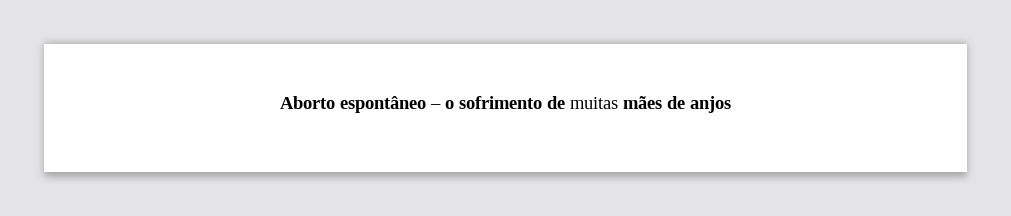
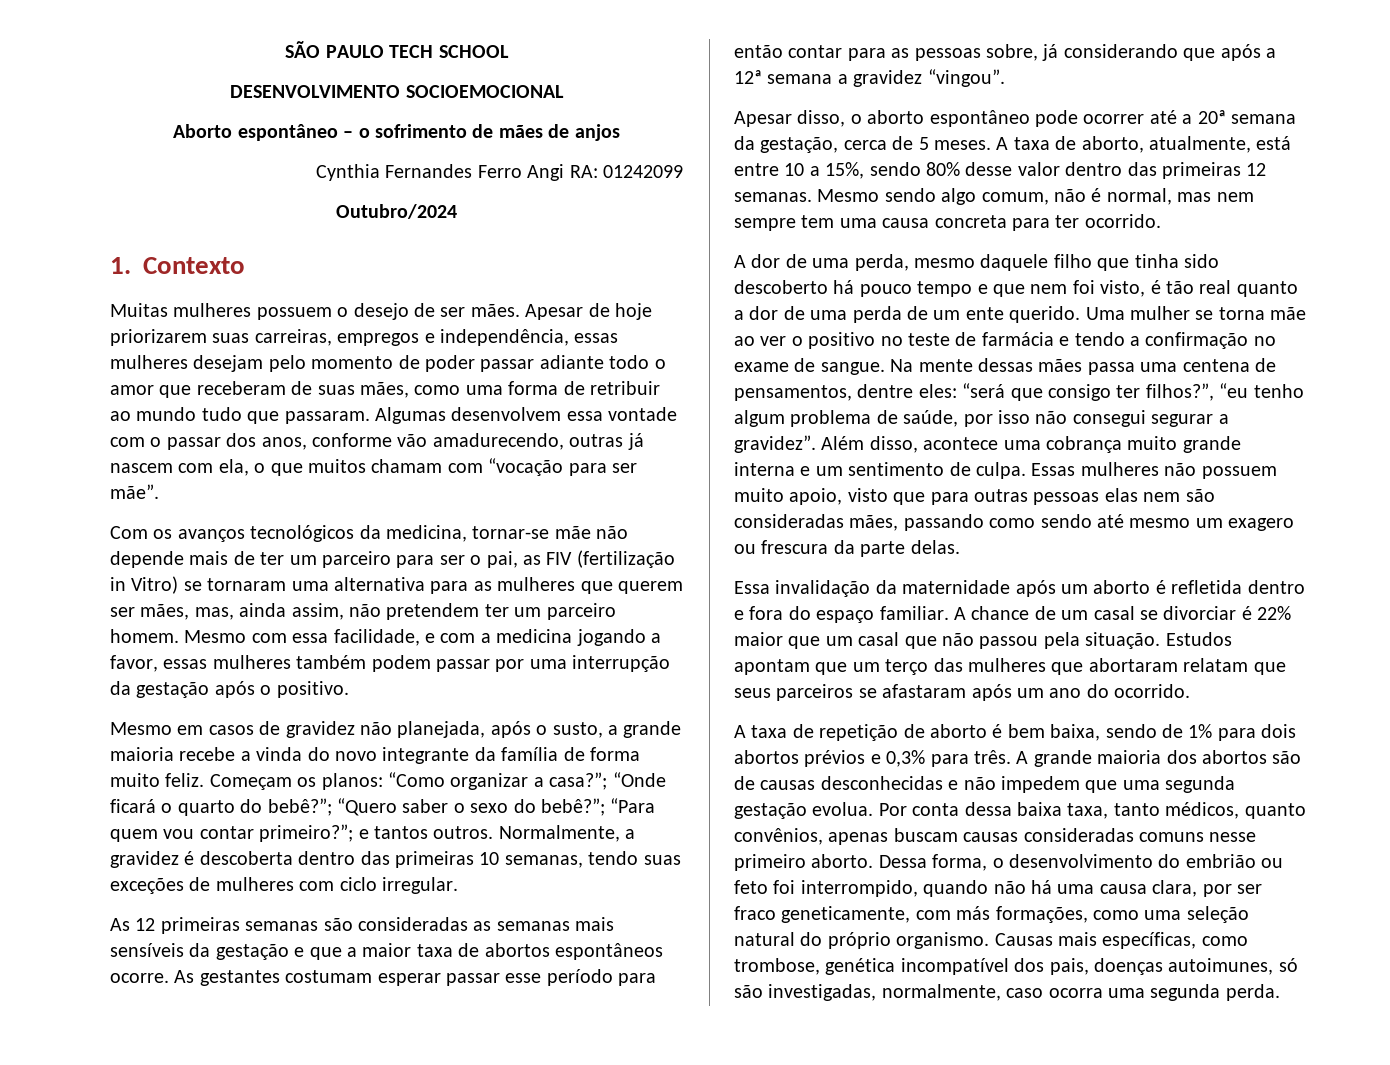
+ SÃO PAULO TECH SCHOOL
+ DESENVOLVIMENTO SOCIOEMOCIONAL
- Aborto espontâneo – o sofrimento de muitas mães de anjos
+ Aborto espontâneo – o sofrimento de mães de anjos
+ Cynthia Fernandes Ferro Angi RA: 01242099
+ Outubro/2024
+ 1. Contexto
+ Muitas mulheres possuem o desejo de ser mães. Apesar de hoje priorizarem suas carreiras, empregos e independência, essas mulheres desejam pelo momento de poder passar adiante todo o amor que receberam de suas mães, como uma forma de retribuir ao mundo tudo que passaram. Algumas desenvolvem essa vontade com o passar dos anos, conforme vão amadurecendo, outras já nascem com ela, o que muitos chamam com “vocação para ser mãe”.
+ Com os avanços tecnológicos da medicina, tornar-se mãe não depende mais de ter um parceiro para ser o pai, as FIV (fertilização in Vitro) se tornaram uma alternativa para as mulheres que querem ser mães, mas, ainda assim, não pretendem ter um parceiro homem. Mesmo com essa facilidade, e com a medicina jogando a favor, essas mulheres também podem passar por uma interrupção da gestação após o positivo.
+ Mesmo em casos de gravidez não planejada, após o susto, a grande maioria recebe a vinda do novo integrante da família de forma muito feliz. Começam os planos: “Como organizar a casa?”; “Onde ficará o quarto do bebê?”; “Quero saber o sexo do bebê?”; “Para quem vou contar primeiro?”; e tantos outros. Normalmente, a gravidez é descoberta dentro das primeiras 10 semanas, tendo suas exceções de mulheres com ciclo irregular.
+ As 12 primeiras semanas são consideradas as semanas mais sensíveis da gestação e que a maior taxa de abortos espontâneos ocorre. As gestantes costumam esperar passar esse período para então contar para as pessoas sobre, já considerando que após a 12ª semana a gravidez “vingou”.
+ Apesar disso, o aborto espontâneo pode ocorrer até a 20ª semana da gestação, cerca de 5 meses. A taxa de aborto, atualmente, está entre 10 a 15%, sendo 80% desse valor dentro das primeiras 12 semanas. Mesmo sendo algo comum, não é normal, mas nem sempre tem uma causa concreta para ter ocorrido.
+ A dor de uma perda, mesmo daquele filho que tinha sido descoberto há pouco tempo e que nem foi visto, é tão real quanto a dor de uma perda de um ente querido. Uma mulher se torna mãe ao ver o positivo no teste de farmácia e tendo a confirmação no exame de sangue. Na mente dessas mães passa uma centena de pensamentos, dentre eles: “será que consigo ter filhos?”, “eu tenho algum problema de saúde, por isso não consegui segurar a gravidez”. Além disso, acontece uma cobrança muito grande interna e um sentimento de culpa. Essas mulheres não possuem muito apoio, visto que para outras pessoas elas nem são consideradas mães, passando como sendo até mesmo um exagero ou frescura da parte delas.
+ Essa invalidação da maternidade após um aborto é refletida dentro e fora do espaço familiar. A chance de um casal se divorciar é 22% maior que um casal que não passou pela situação. Estudos apontam que um terço das mulheres que abortaram relatam que seus parceiros se afastaram após um ano do ocorrido.
+ A taxa de repetição de aborto é bem baixa, sendo de 1% para dois abortos prévios e 0,3% para três. A grande maioria dos abortos são de causas desconhecidas e não impedem que uma segunda gestação evolua. Por conta dessa baixa taxa, tanto médicos, quanto convênios, apenas buscam causas consideradas comuns nesse primeiro aborto. Dessa forma, o desenvolvimento do embrião ou feto foi interrompido, quando não há uma causa clara, por ser fraco geneticamente, com más formações, como uma seleção natural do próprio organismo. Causas mais específicas, como trombose, genética incompatível dos pais, doenças autoimunes, só são investigadas, normalmente, caso ocorra uma segunda perda.

